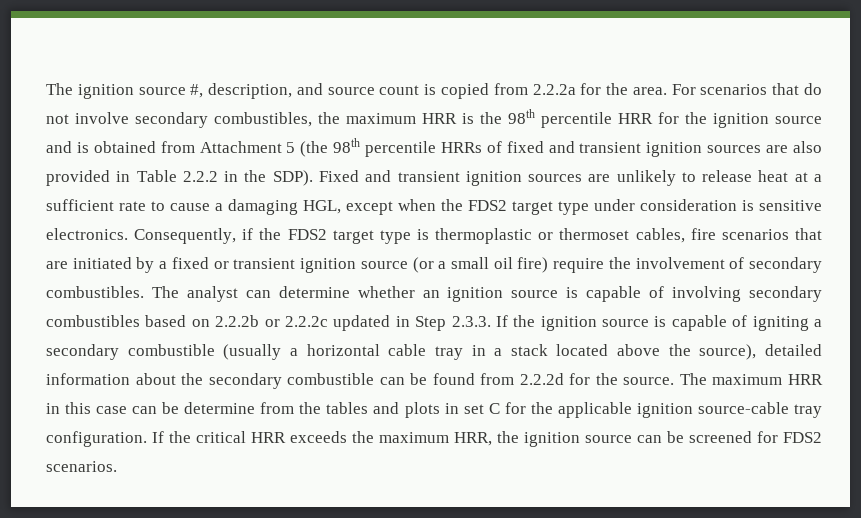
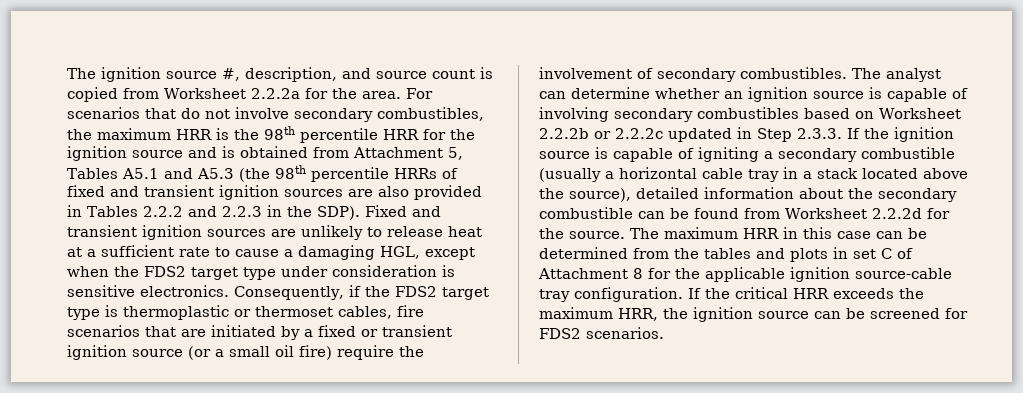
- The ignition source #, description, and source count is copied from 2.2.2a for the area.
+ The ignition source #, description, and source count is copied from Worksheet 2.2.2a for the area.
- For scenarios that do not involve secondary combustibles, the maximum HRR is the 98th percentile HRR for the ignition source and is obtained from Attachment 5 (the 98th percentile HRRs of fixed and transient ignition sources are also provided in Table 2.2.2 in the SDP).
+ For scenarios that do not involve secondary combustibles, the maximum HRR is the 98th percentile HRR for the ignition source and is obtained from Attachment 5, Tables A5.1 and A5.3 (the 98th percentile HRRs of fixed and transient ignition sources are also provided in Tables 2.2.2 and 2.2.3 in the SDP).
- The analyst can determine whether an ignition source is capable of involving secondary combustibles based on 2.2.2b or 2.2.2c updated in Step 2.3.3. If the ignition source is capable of igniting a secondary combustible (usually a horizontal cable tray in a stack located above the source), detailed information about the secondary combustible can be found from 2.2.2d for the source.
+ The analyst can determine whether an ignition source is capable of involving secondary combustibles based on Worksheet 2.2.2b or 2.2.2c updated in Step 2.3.3. If the ignition source is capable of igniting a secondary combustible (usually a horizontal cable tray in a stack located above the source), detailed information about the secondary combustible can be found from Worksheet 2.2.2d for the source.
- The maximum HRR in this case can be determine from the tables and plots in set C for the applicable ignition source-cable tray configuration.
+ The maximum HRR in this case can be determined from the tables and plots in set C of Attachment 8 for the applicable ignition source-cable tray configuration.

